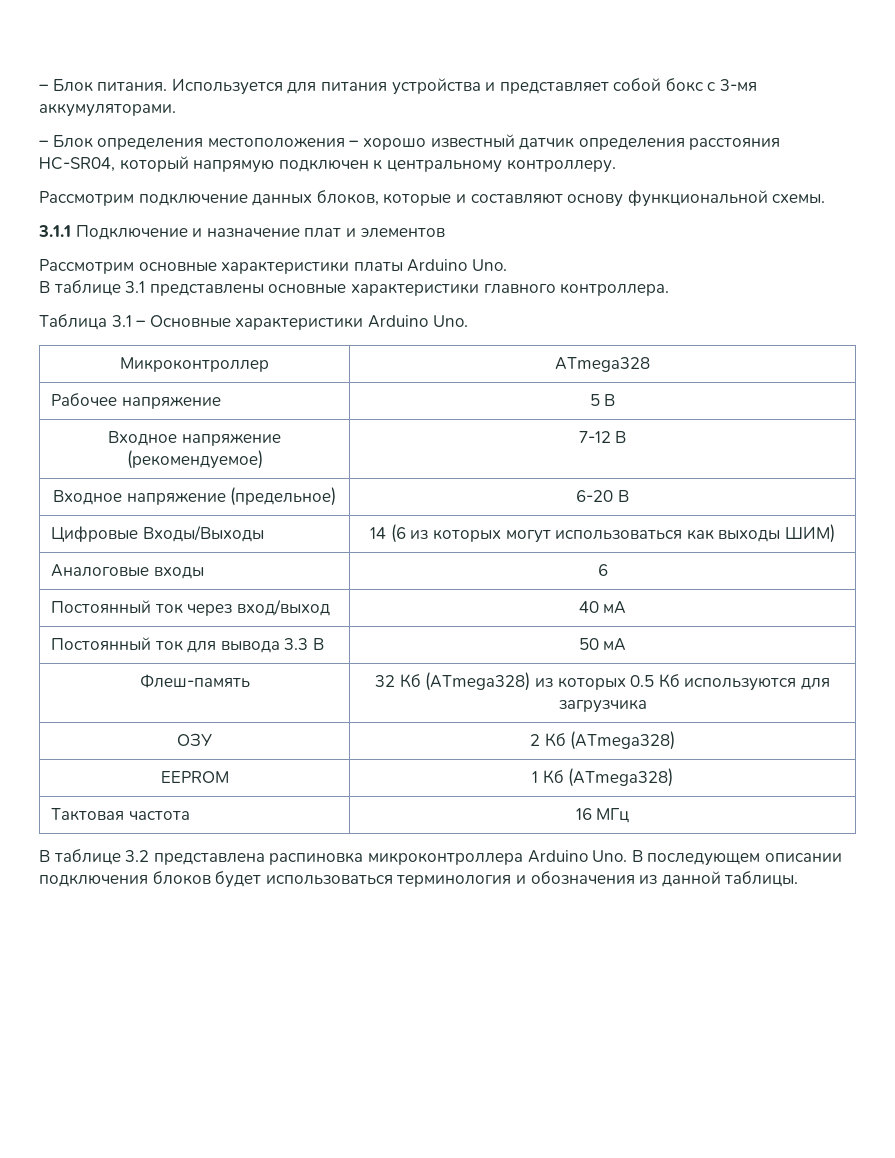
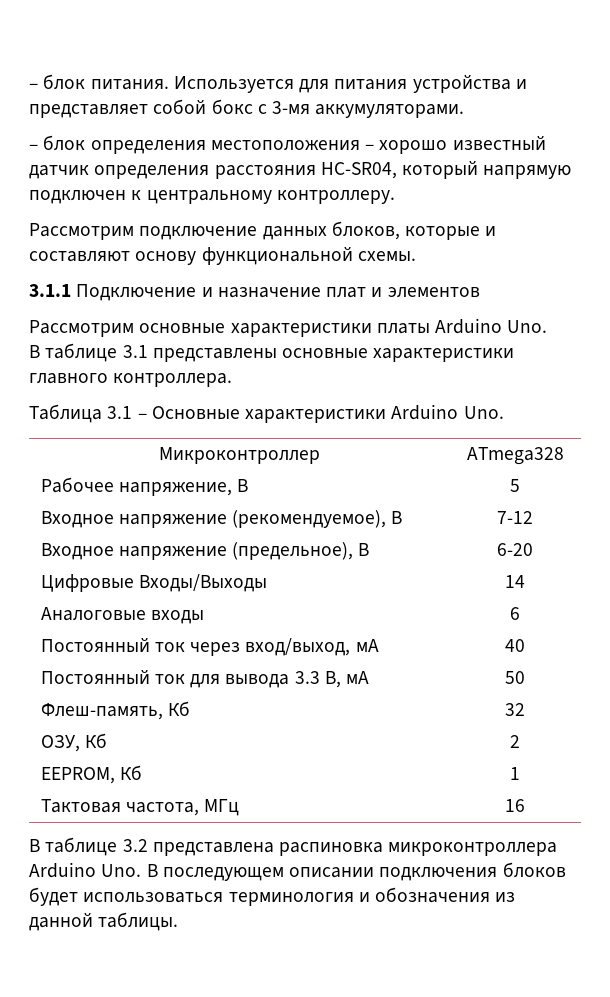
- – Блок питания.
+ – блок питания.
- – Блок определения местоположения – хорошо известный датчик определения расстояния HC-SR04, который напрямую подключен к центральному контроллеру.
+ – блок определения местоположения – хорошо известный датчик определения расстояния HC-SR04, который напрямую подключен к центральному контроллеру.
- Рабочее напряжение | 5 В
- Входное напряжение (рекомендуемое) | 7-12 В
- Входное напряжение (предельное) | 6-20 В
+ Рабочее напряжение, В | 5
+ Входное напряжение (рекомендуемое), В | 7-12
+ Входное напряжение (предельное), В | 6-20
- Цифровые Входы/Выходы | 14 (6 из которых могут использоваться как выходы ШИМ)
+ Цифровые Входы/Выходы | 14
- Постоянный ток через вход/выход | 40 мА
+ Постоянный ток через вход/выход, мА | 40
- Постоянный ток для вывода 3.3 В | 50 мА
- Флеш-память | 32 Кб (ATmega328) из которых 0.5 Кб используются для загрузчика
- ОЗУ | 2 Кб (ATmega328)
- EEPROM | 1 Кб (ATmega328)
+ Постоянный ток для вывода 3.3 В, мА | 50
+ Флеш-память, Кб | 32
+ ОЗУ, Кб | 2
+ EEPROM, Кб | 1
- Тактовая частота | 16 МГц
+ Тактовая частота, МГц | 16

